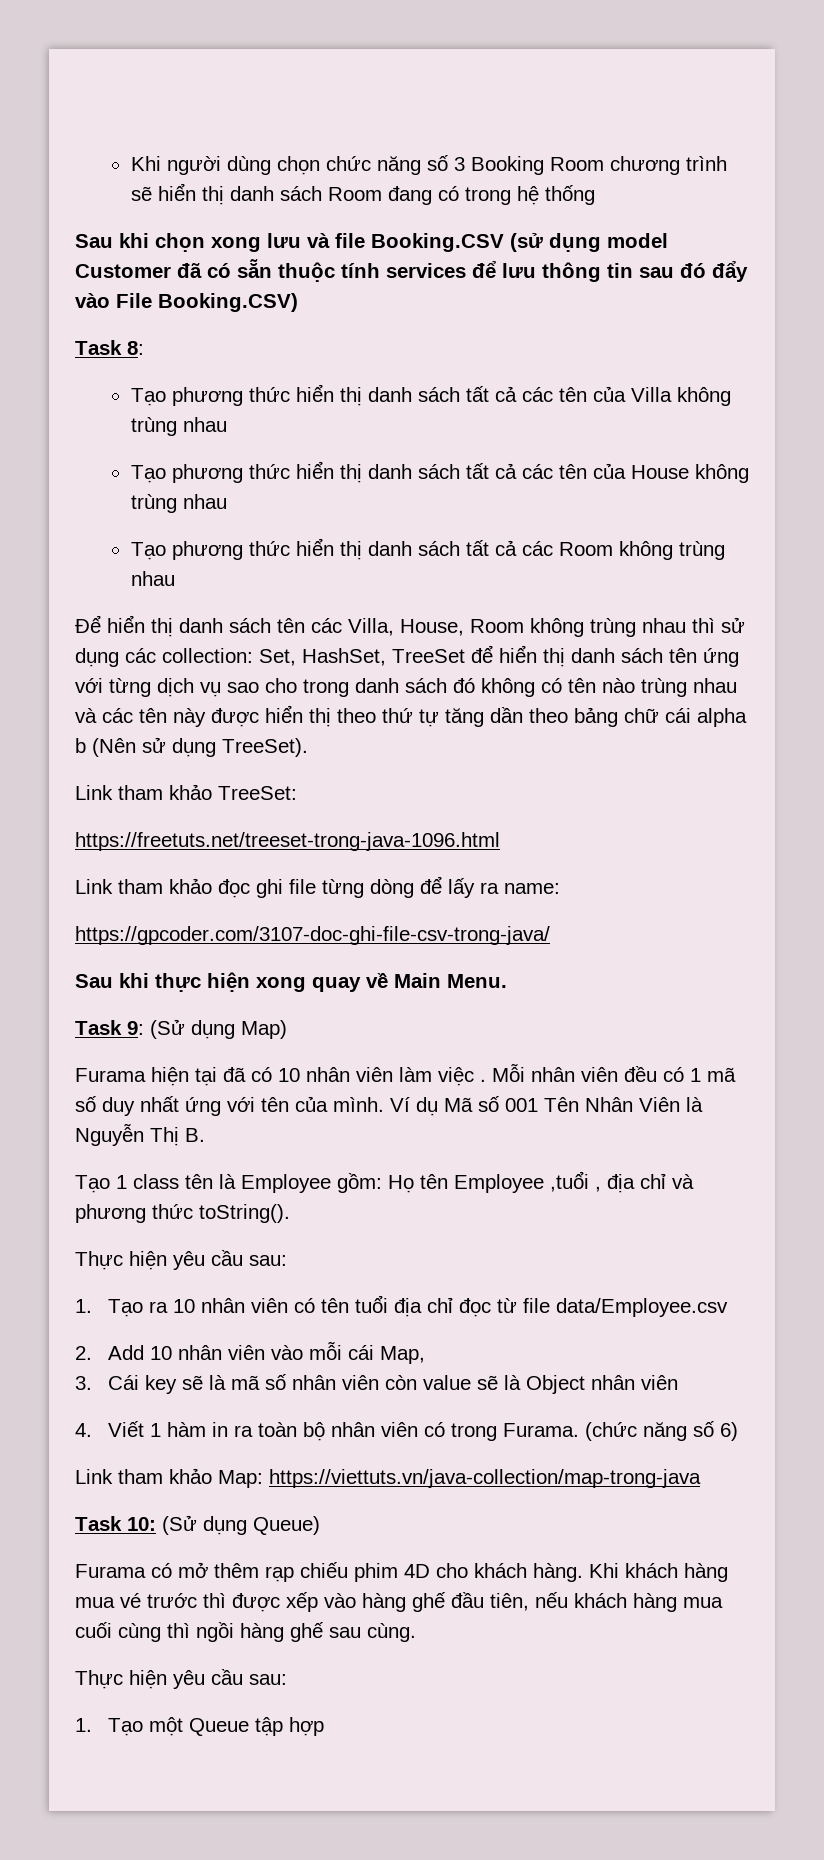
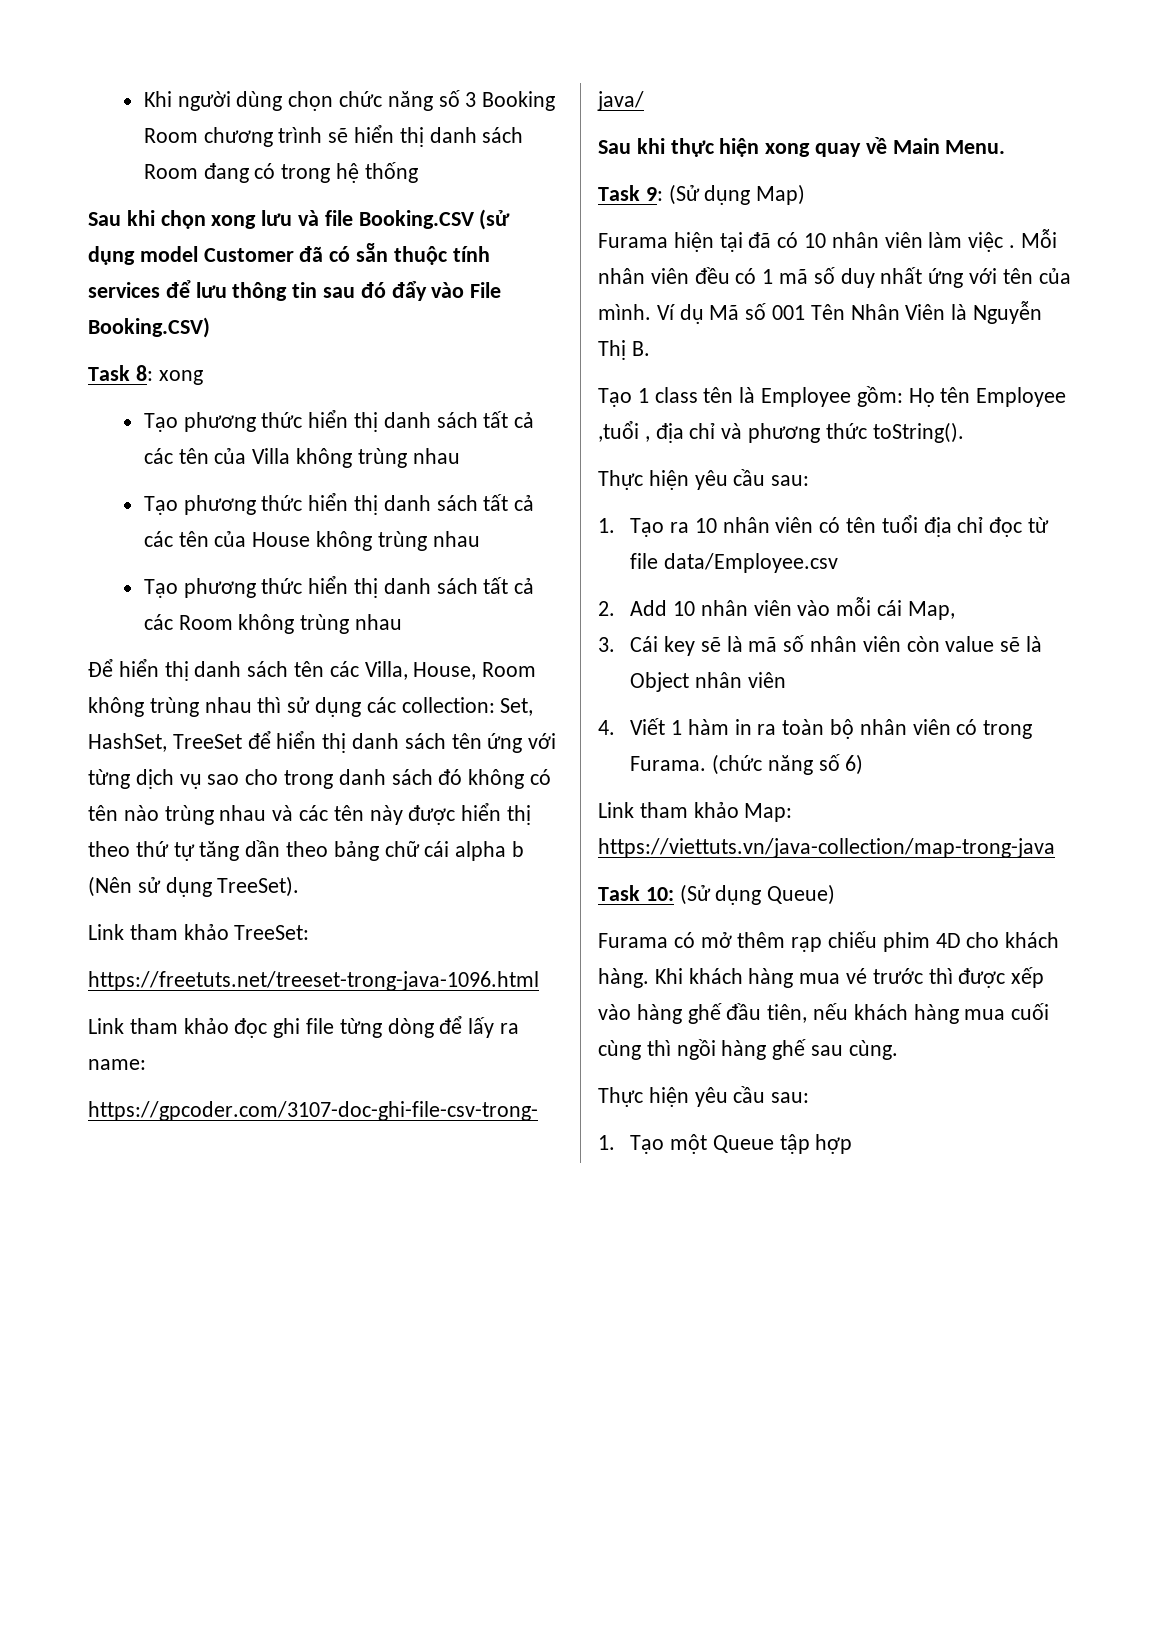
- Task 8:
+ Task 8: xong

